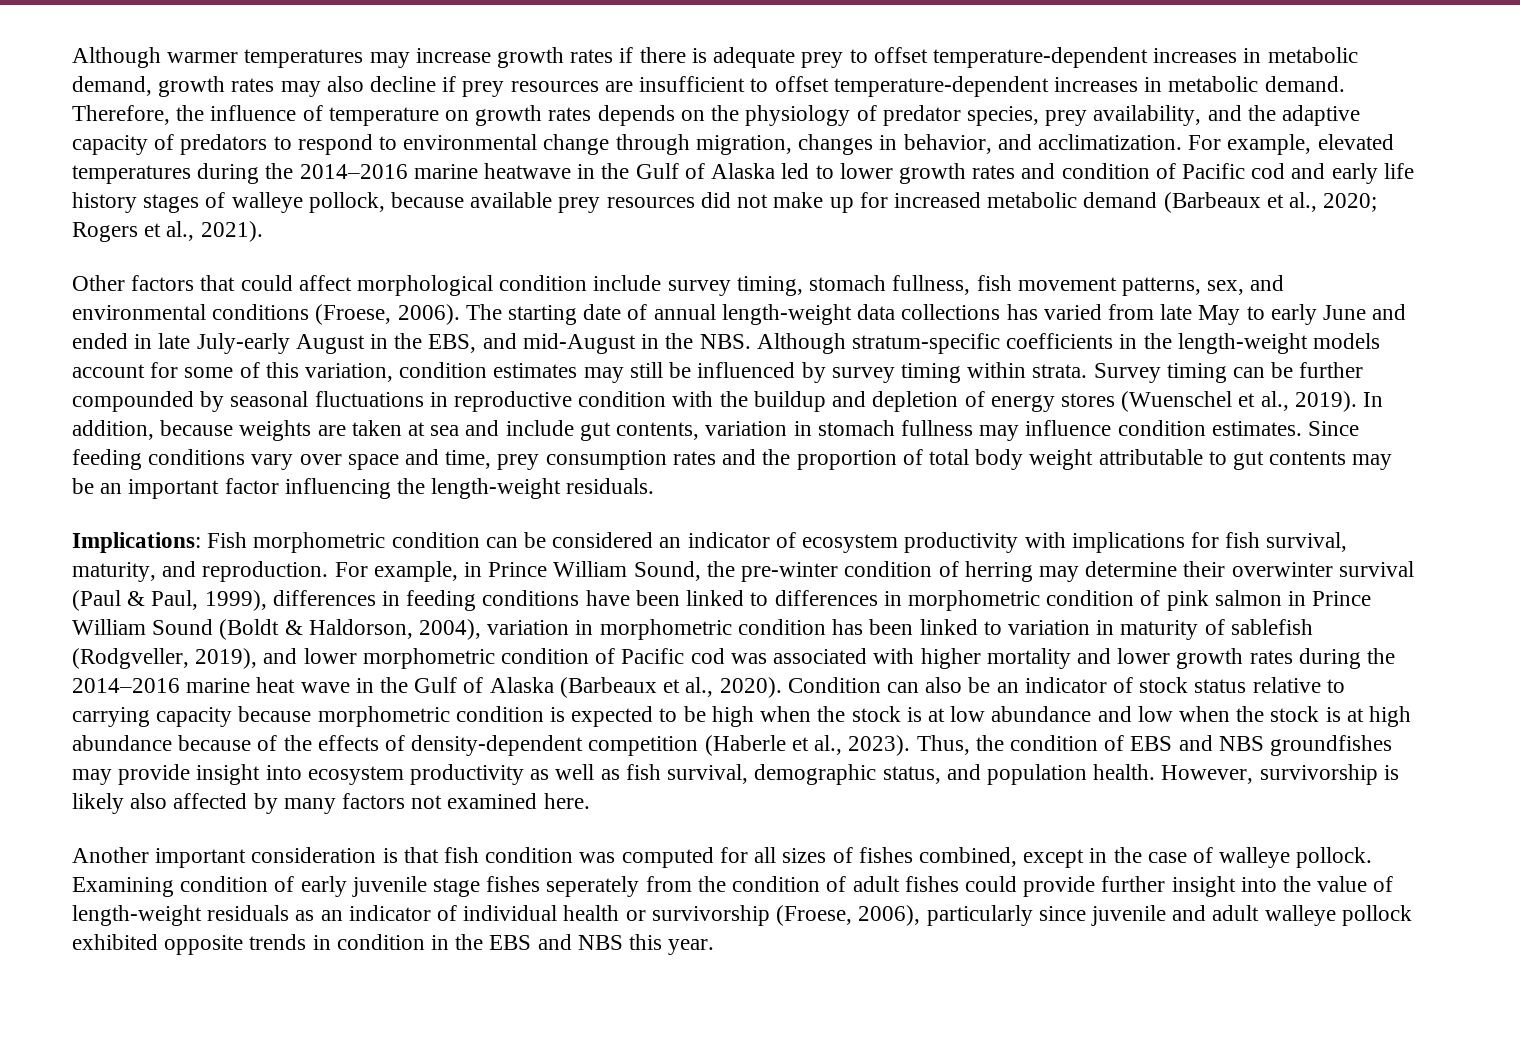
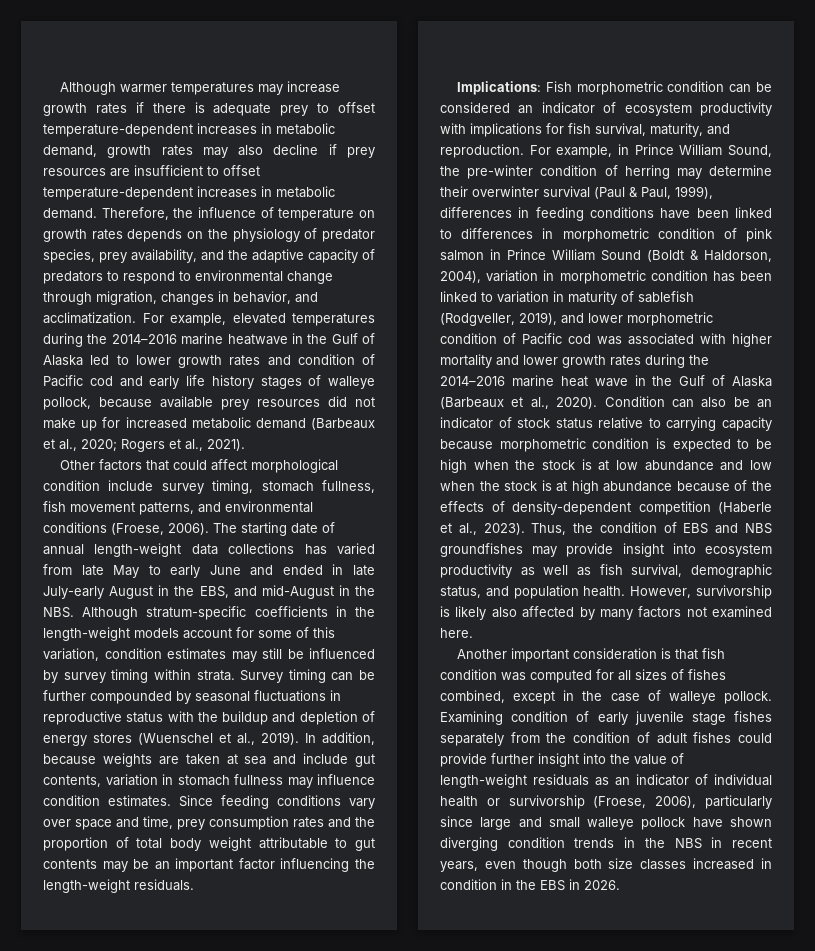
- Other factors that could affect morphological condition include survey timing, stomach fullness, fish movement patterns, sex, and environmental conditions (Froese, 2006).
+ Other factors that could affect morphological condition include survey timing, stomach fullness, fish movement patterns, and environmental conditions (Froese, 2006).
- Survey timing can be further compounded by seasonal fluctuations in reproductive condition with the buildup and depletion of energy stores (Wuenschel et al., 2019).
+ Survey timing can be further compounded by seasonal fluctuations in reproductive status with the buildup and depletion of energy stores (Wuenschel et al., 2019).
- Examining condition of early juvenile stage fishes seperately from the condition of adult fishes could provide further insight into the value of length-weight residuals as an indicator of individual health or survivorship (Froese, 2006), particularly since juvenile and adult walleye pollock exhibited opposite trends in condition in the EBS and NBS this year.
+ Examining condition of early juvenile stage fishes separately from the condition of adult fishes could provide further insight into the value of length-weight residuals as an indicator of individual health or survivorship (Froese, 2006), particularly since large and small walleye pollock have shown diverging condition trends in the NBS in recent years, even though both size classes increased in condition in the EBS in 2026.

